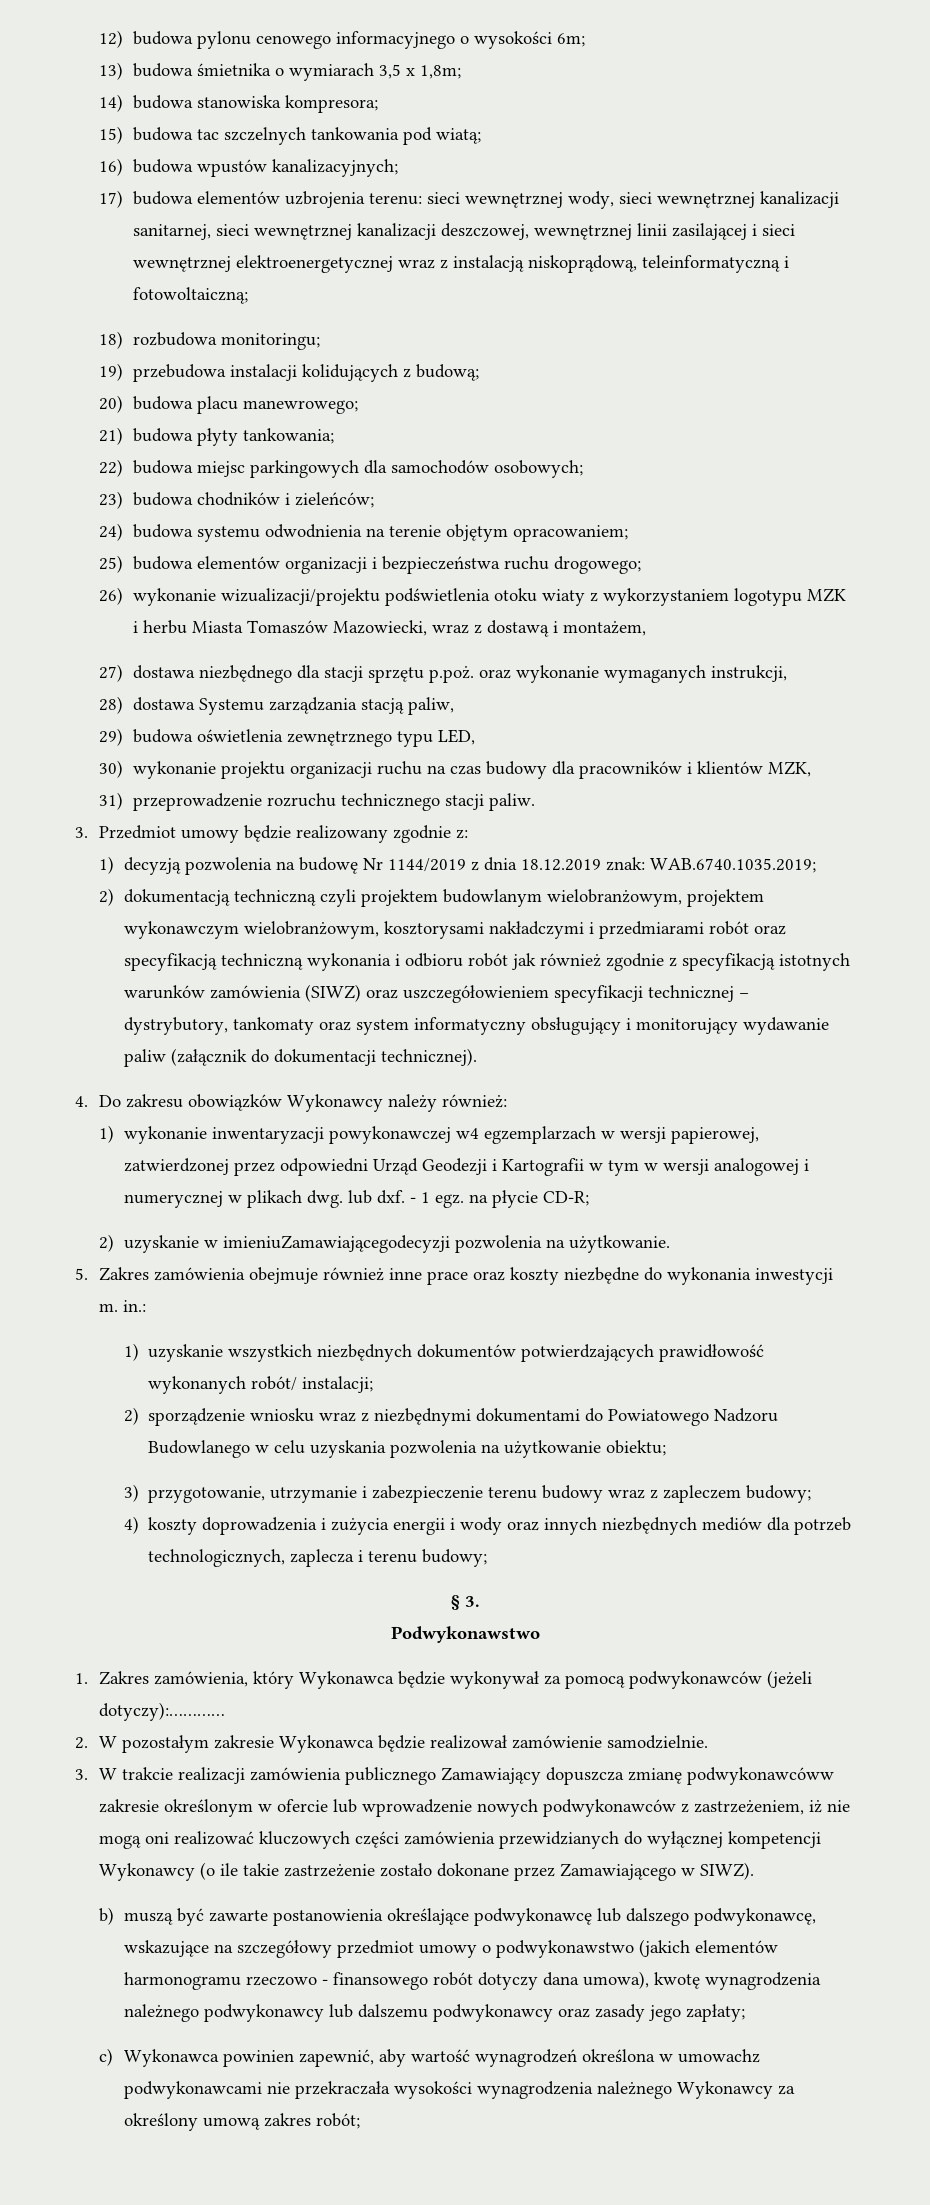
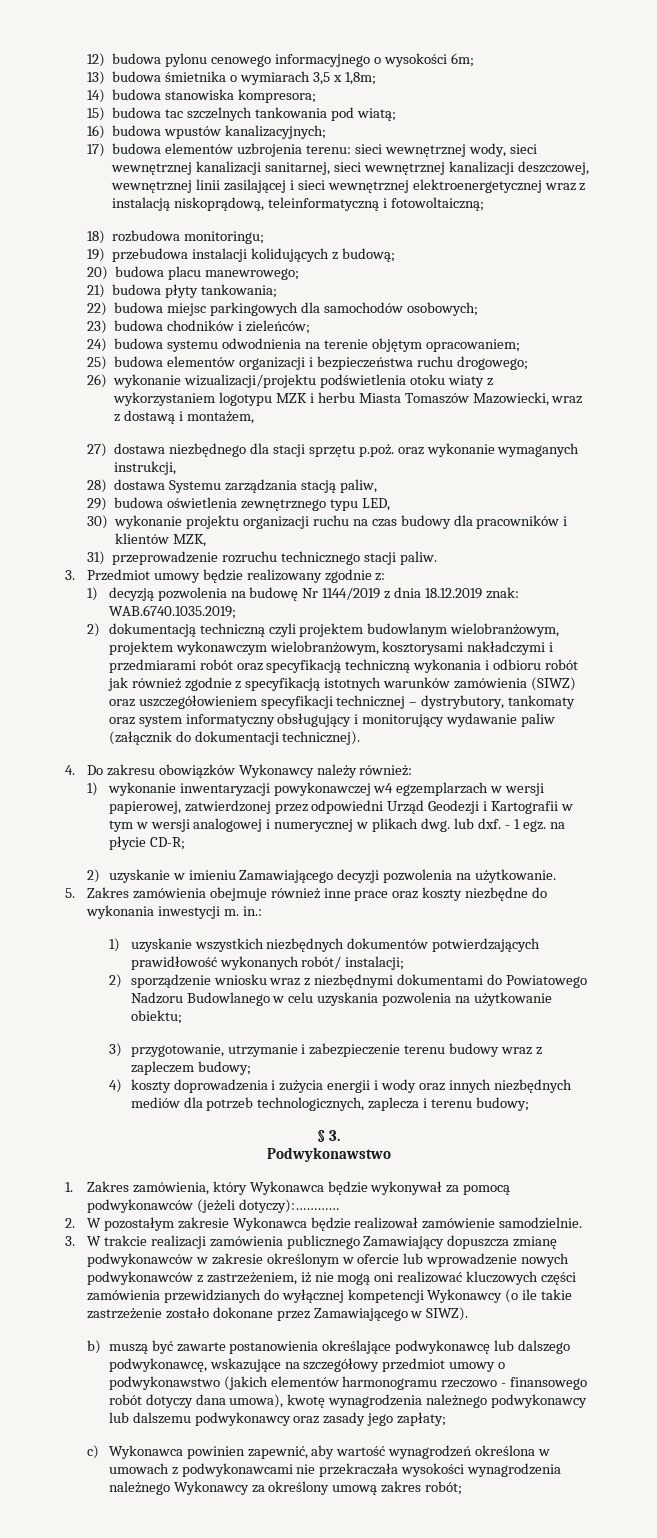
- 2) uzyskanie w imieniuZamawiającegodecyzji pozwolenia na użytkowanie.
+ 2) uzyskanie w imieniu Zamawiającego decyzji pozwolenia na użytkowanie.
- 3. W trakcie realizacji zamówienia publicznego Zamawiający dopuszcza zmianę podwykonawcóww zakresie określonym w ofercie lub wprowadzenie nowych podwykonawców z zastrzeżeniem, iż nie mogą oni realizować kluczowych części zamówienia przewidzianych do wyłącznej kompetencji Wykonawcy (o ile takie zastrzeżenie zostało dokonane przez Zamawiającego w SIWZ).
+ 3. W trakcie realizacji zamówienia publicznego Zamawiający dopuszcza zmianę podwykonawców w zakresie określonym w ofercie lub wprowadzenie nowych podwykonawców z zastrzeżeniem, iż nie mogą oni realizować kluczowych części zamówienia przewidzianych do wyłącznej kompetencji Wykonawcy (o ile takie zastrzeżenie zostało dokonane przez Zamawiającego w SIWZ).
- c) Wykonawca powinien zapewnić, aby wartość wynagrodzeń określona w umowachz podwykonawcami nie przekraczała wysokości wynagrodzenia należnego Wykonawcy za określony umową zakres robót;
+ c) Wykonawca powinien zapewnić, aby wartość wynagrodzeń określona w umowach z podwykonawcami nie przekraczała wysokości wynagrodzenia należnego Wykonawcy za określony umową zakres robót;

